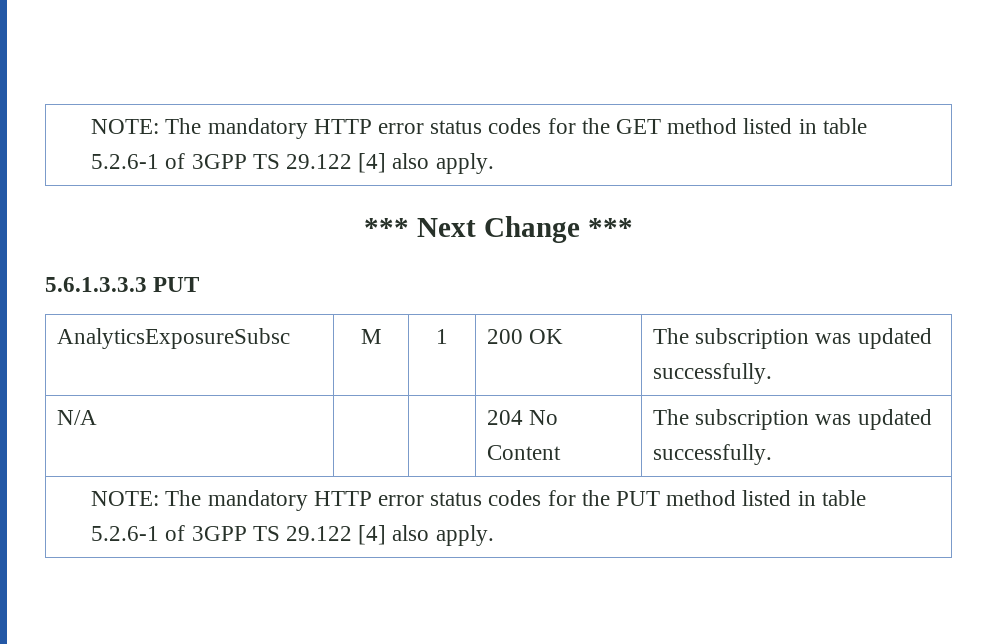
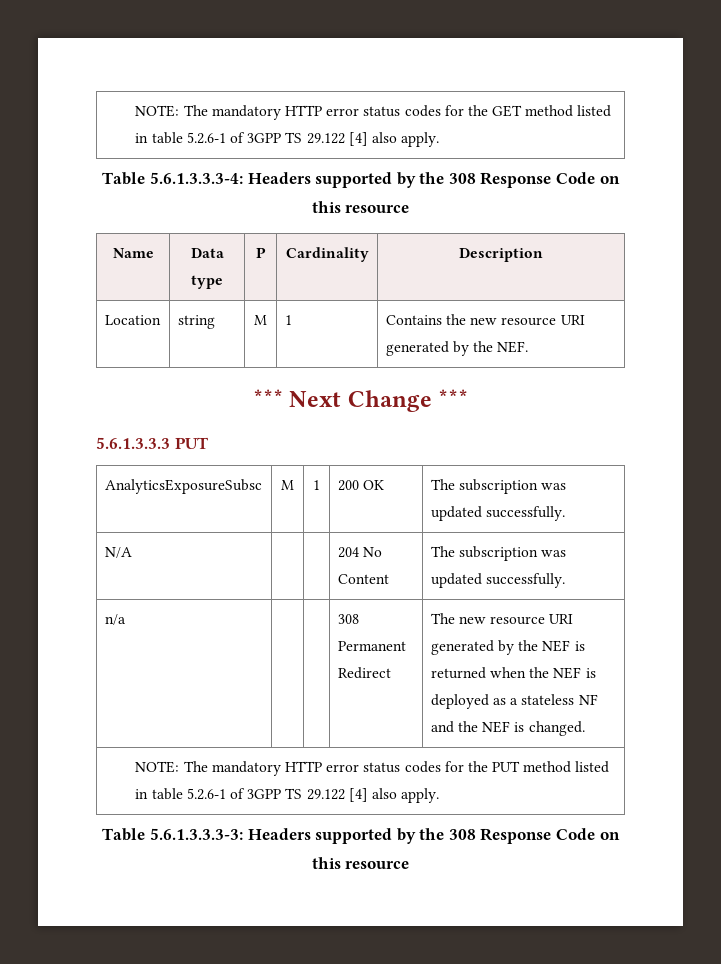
+ Table 5.6.1.3.3.3-4: Headers supported by the 308 Response Code on this resource
+ Name | Data type | P | Cardinality | Description
+ Location | string | M | 1 | Contains the new resource URI generated by the NEF.
+ n/a | | | 308 Permanent Redirect | The new resource URI generated by the NEF is returned when the NEF is deployed as a stateless NF and the NEF is changed.
+ Table 5.6.1.3.3.3-3: Headers supported by the 308 Response Code on this resource

